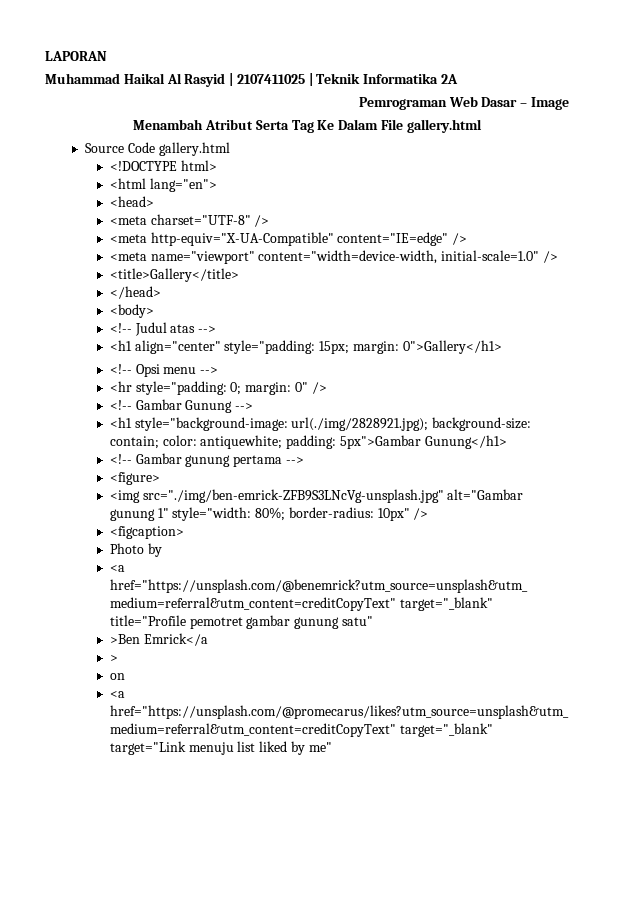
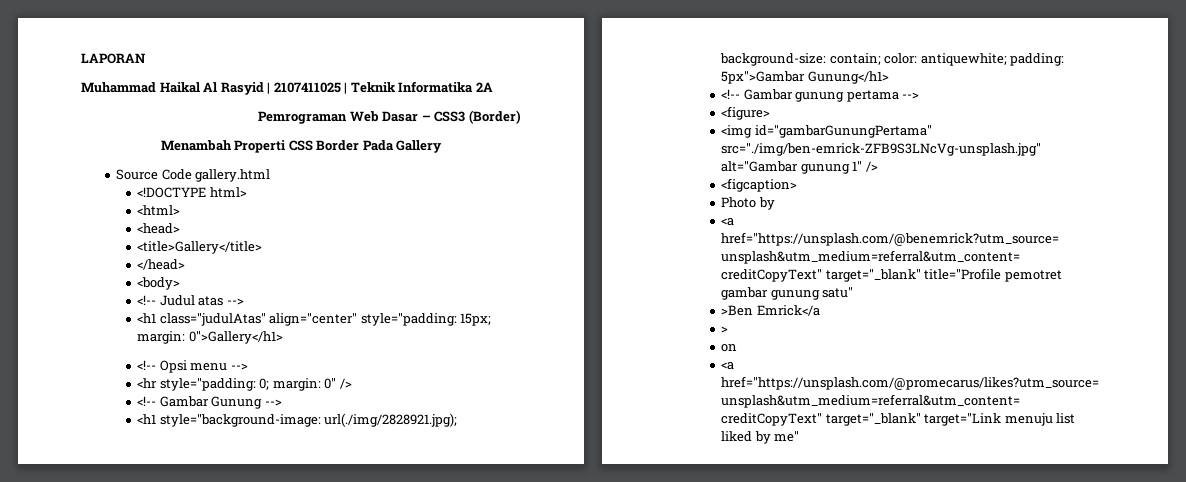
- Pemrograman Web Dasar – Image
+ Pemrograman Web Dasar – CSS3 (Border)
- Menambah Atribut Serta Tag Ke Dalam File gallery.html
+ Menambah Properti CSS Border Pada Gallery
- <html lang="en">
+ <html>
- <meta charset="UTF-8" />
- <meta http-equiv="X-UA-Compatible" content="IE=edge" />
- <meta name="viewport" content="width=device-width, initial-scale=1.0" />
- <h1 align="center" style="padding: 15px; margin: 0">Gallery</h1>
+ <h1 class="judulAtas" align="center" style="padding: 15px; margin: 0">Gallery</h1>
- <img src="./img/ben-emrick-ZFB9S3LNcVg-unsplash.jpg" alt="Gambar gunung 1" style="width: 80%; border-radius: 10px" />
+ <img id="gambarGunungPertama" src="./img/ben-emrick-ZFB9S3LNcVg-unsplash.jpg" alt="Gambar gunung 1" />

